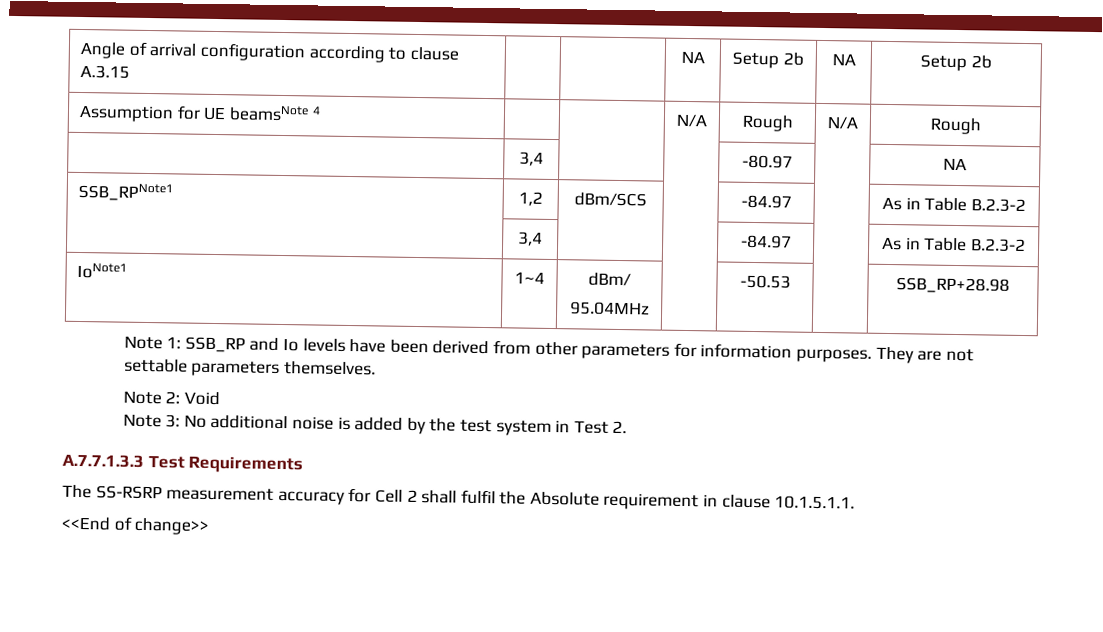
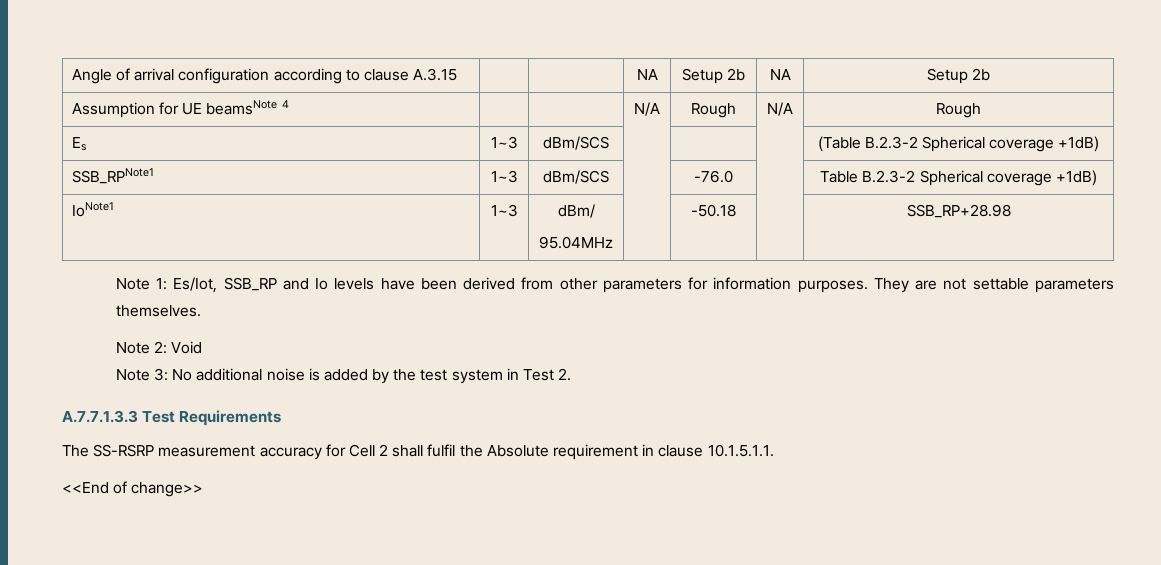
- | 3,4 | | | -80.97 | | NA
- SSB_RPNote1 | 1,2 | dBm/SCS | | -84.97 | | As in Table B.2.3-2
- | 3,4 | | | -84.97 | | As in Table B.2.3-2
+ Es | 1~3 | dBm/SCS | | | | (Table B.2.3-2 Spherical coverage +1dB)
+ SSB_RPNote1 | 1~3 | dBm/SCS | | -76.0 | | Table B.2.3-2 Spherical coverage +1dB)
- IoNote1 | 1~4 | dBm/
- 95.04MHz | | -50.53 | | SSB_RP+28.98
+ IoNote1 | 1~3 | dBm/
+ 95.04MHz | | -50.18 | | SSB_RP+28.98
- Note 1: SSB_RP and Io levels have been derived from other parameters for information purposes.
+ Note 1: Es/Iot, SSB_RP and Io levels have been derived from other parameters for information purposes.

